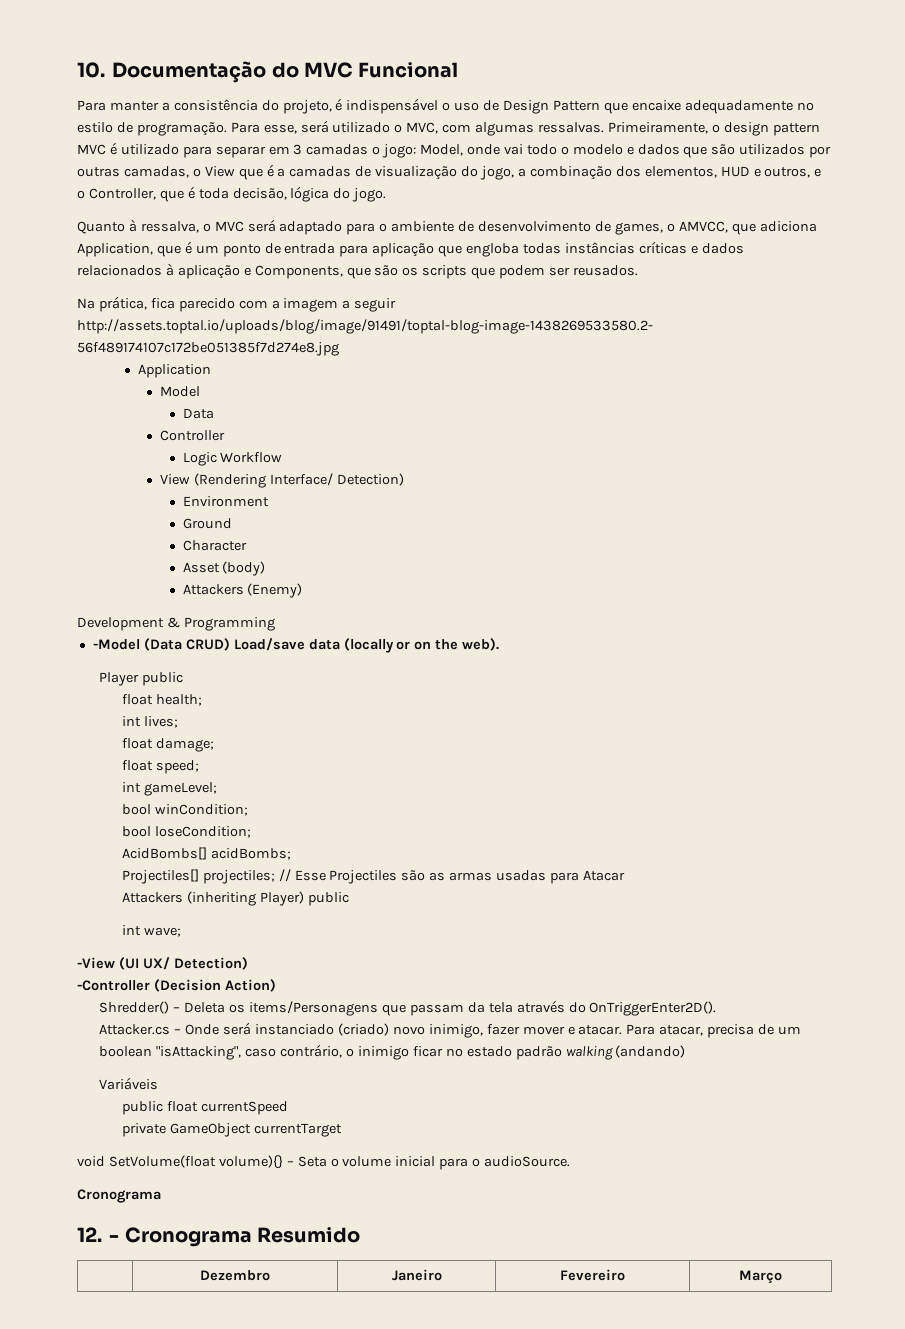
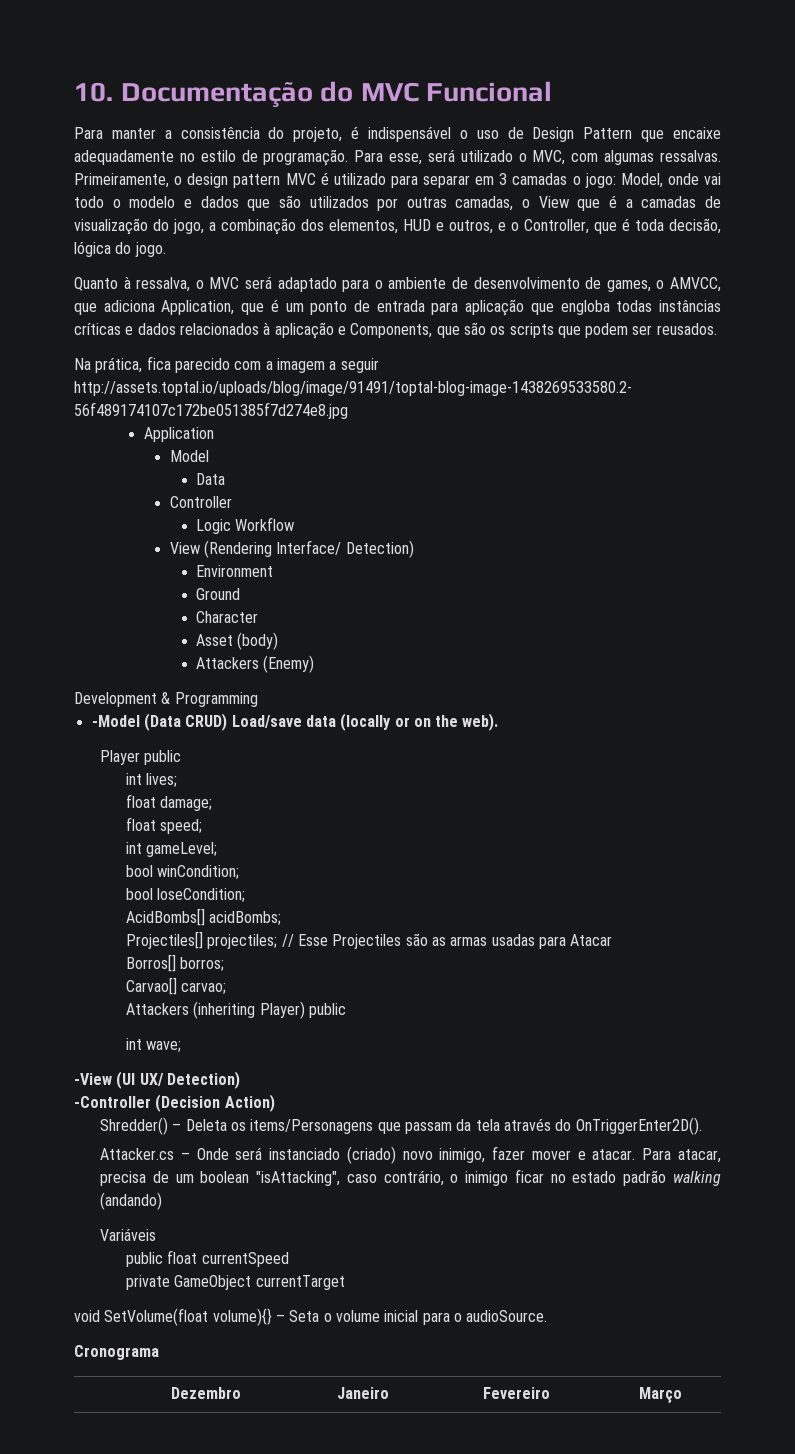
- float health;
+ Borros[] borros;
+ Carvao[] carvao;
- 12. - Cronograma Resumido

